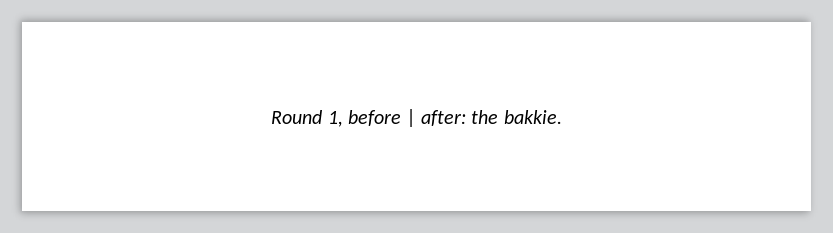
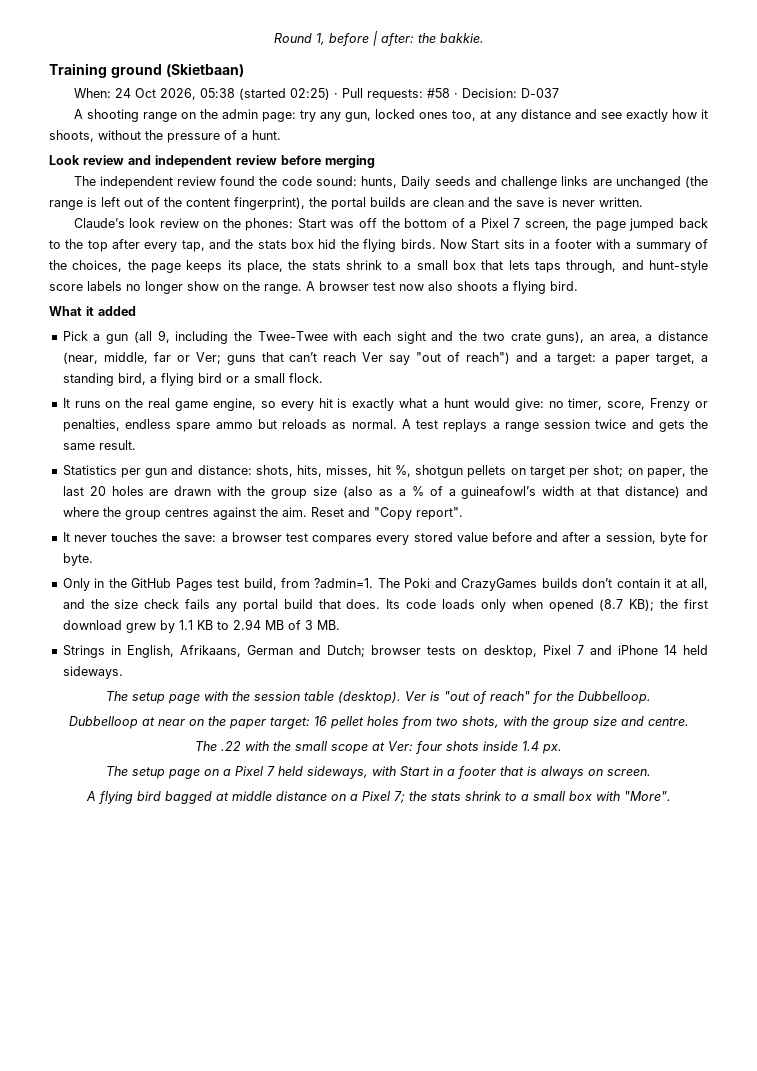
+ Training ground (Skietbaan)
+ When: 24 Oct 2026, 05:38 (started 02:25) · Pull requests: #58 · Decision: D-037
+ A shooting range on the admin page: try any gun, locked ones too, at any distance and see exactly how it shoots, without the pressure of a hunt.
+ Look review and independent review before merging
+ The independent review found the code sound: hunts, Daily seeds and challenge links are unchanged (the range is left out of the content fingerprint), the portal builds are clean and the save is never written.
+ Claude’s look review on the phones: Start was off the bottom of a Pixel 7 screen, the page jumped back to the top after every tap, and the stats box hid the flying birds. Now Start sits in a footer with a summary of the choices, the page keeps its place, the stats shrink to a small box that lets taps through, and hunt-style score labels no longer show on the range. A browser test now also shoots a flying bird.
+ What it added
+ Pick a gun (all 9, including the Twee-Twee with each sight and the two crate guns), an area, a distance (near, middle, far or Ver; guns that can’t reach Ver say "out of reach") and a target: a paper target, a standing bird, a flying bird or a small flock.
+ It runs on the real game engine, so every hit is exactly what a hunt would give: no timer, score, Frenzy or penalties, endless spare ammo but reloads as normal. A test replays a range session twice and gets the same result.
+ Statistics per gun and distance: shots, hits, misses, hit %, shotgun pellets on target per shot; on paper, the last 20 holes are drawn with the group size (also as a % of a guineafowl’s width at that distance) and where the group centres against the aim. Reset and "Copy report".
+ It never touches the save: a browser test compares every stored value before and after a session, byte for byte.
+ Only in the GitHub Pages test build, from ?admin=1. The Poki and CrazyGames builds don’t contain it at all, and the size check fails any portal build that does. Its code loads only when opened (8.7 KB); the first download grew by 1.1 KB to 2.94 MB of 3 MB.
+ Strings in English, Afrikaans, German and Dutch; browser tests on desktop, Pixel 7 and iPhone 14 held sideways.
+ The setup page with the session table (desktop). Ver is "out of reach" for the Dubbelloop.
+ Dubbelloop at near on the paper target: 16 pellet holes from two shots, with the group size and centre.
+ The .22 with the small scope at Ver: four shots inside 1.4 px.
+ The setup page on a Pixel 7 held sideways, with Start in a footer that is always on screen.
+ A flying bird bagged at middle distance on a Pixel 7; the stats shrink to a small box with "More".

